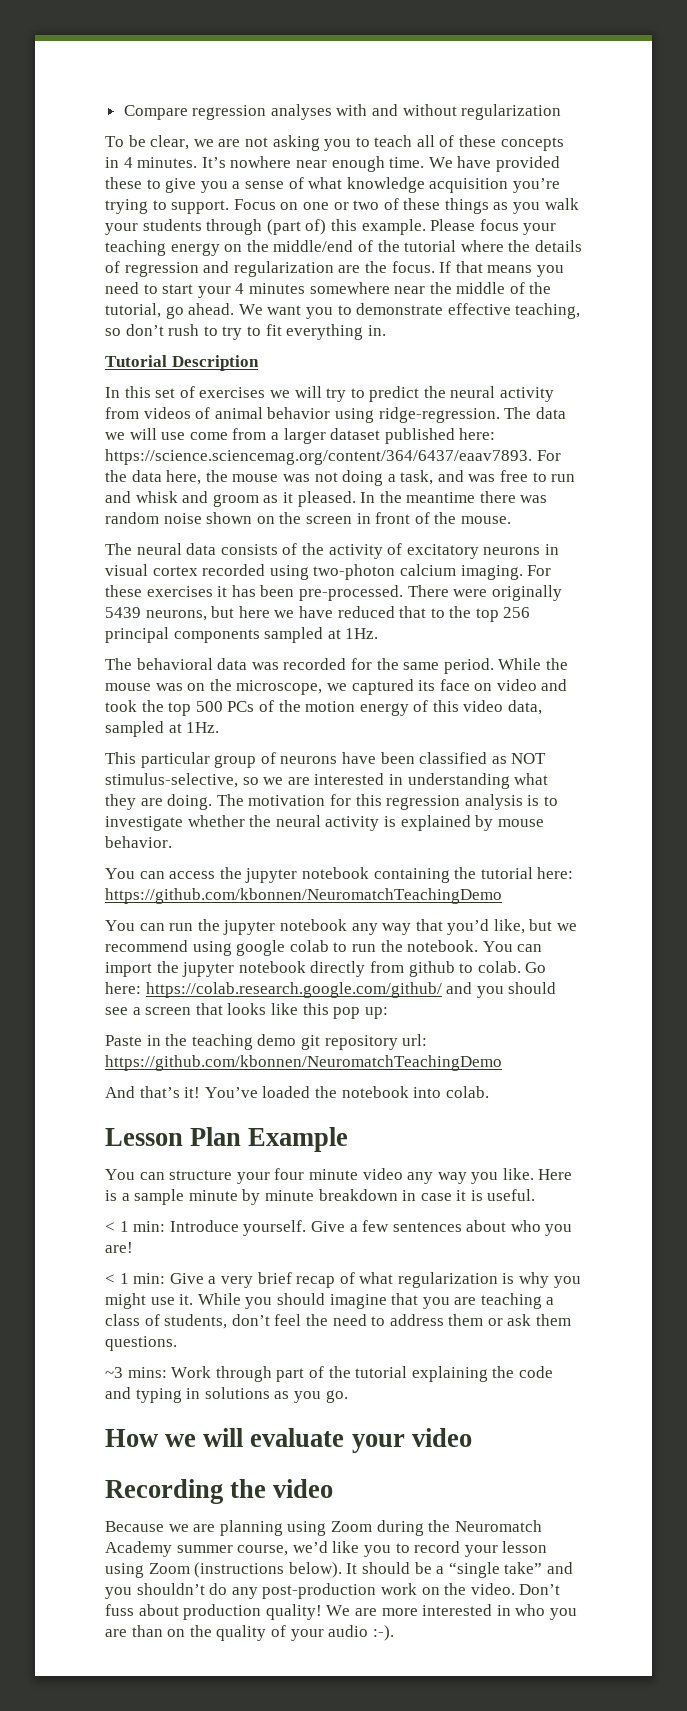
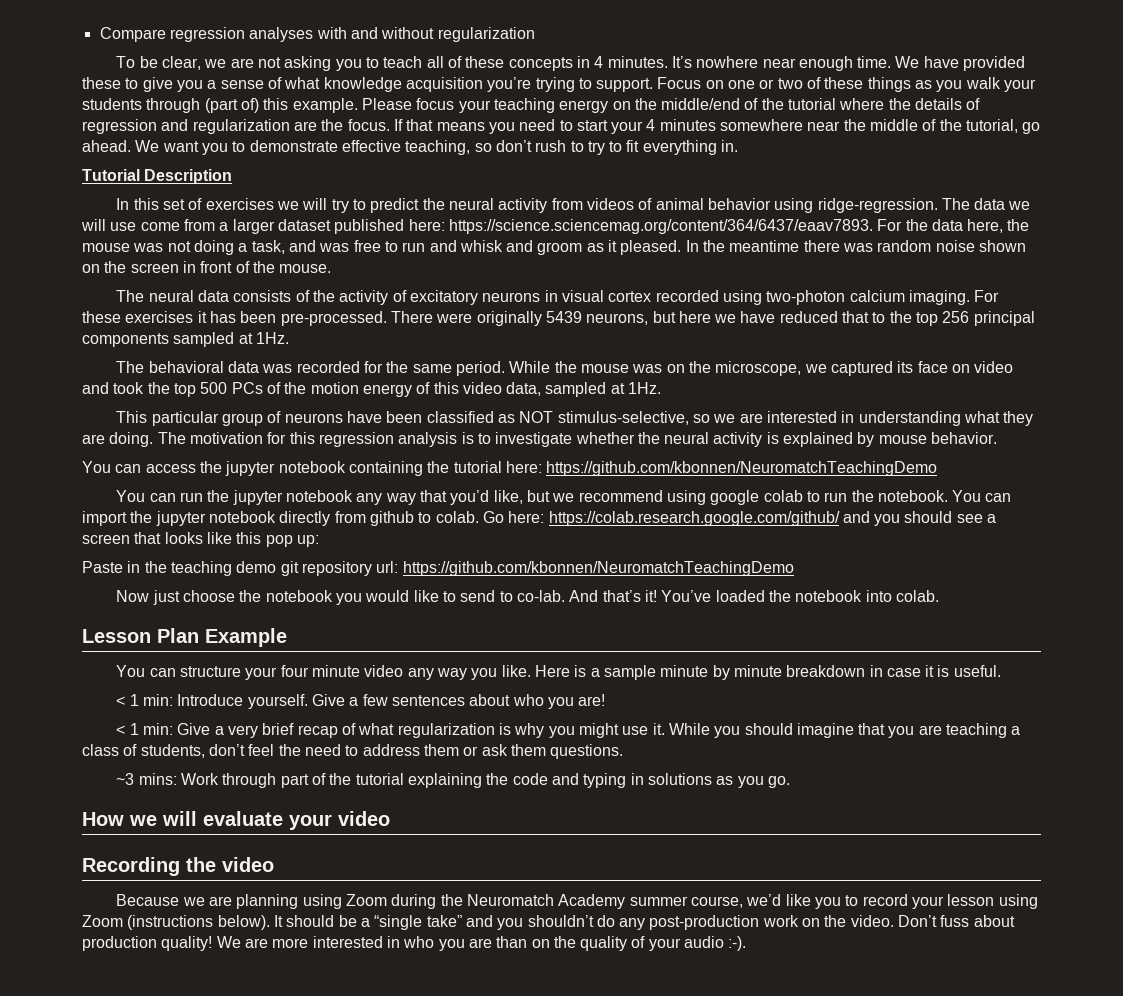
+ Now just choose the notebook you would like to send to co-lab.

